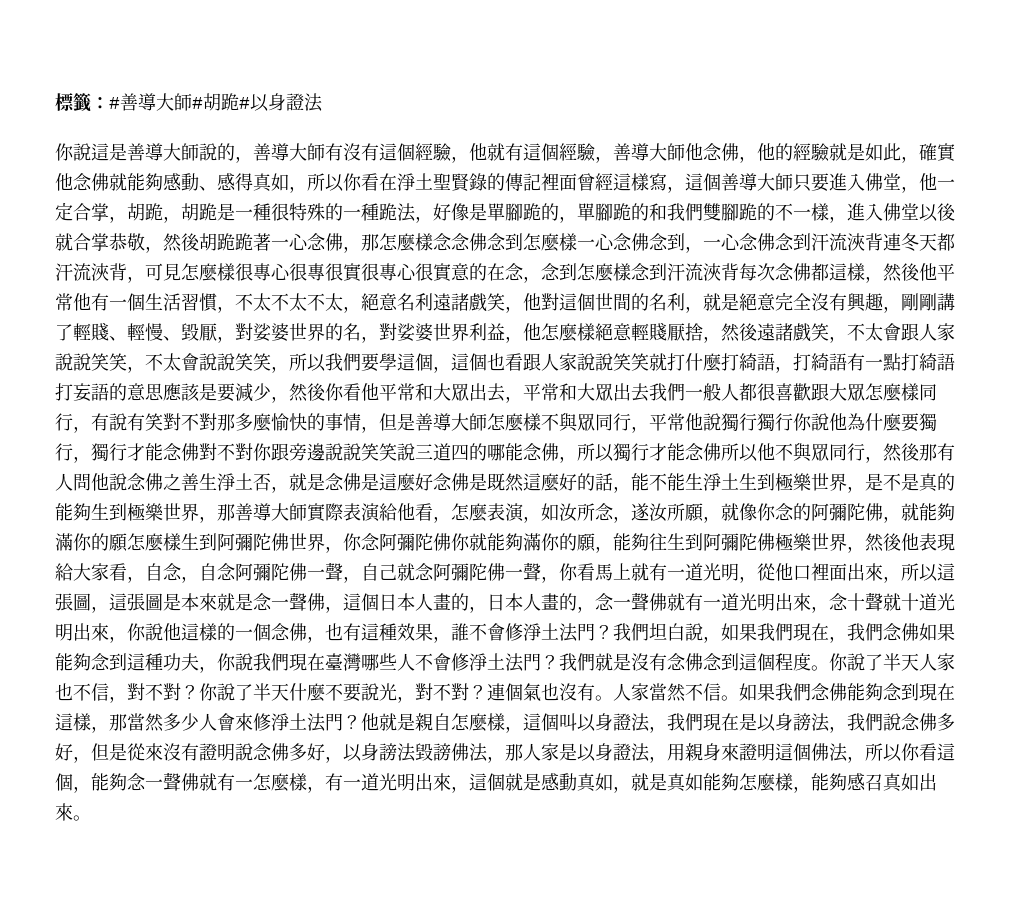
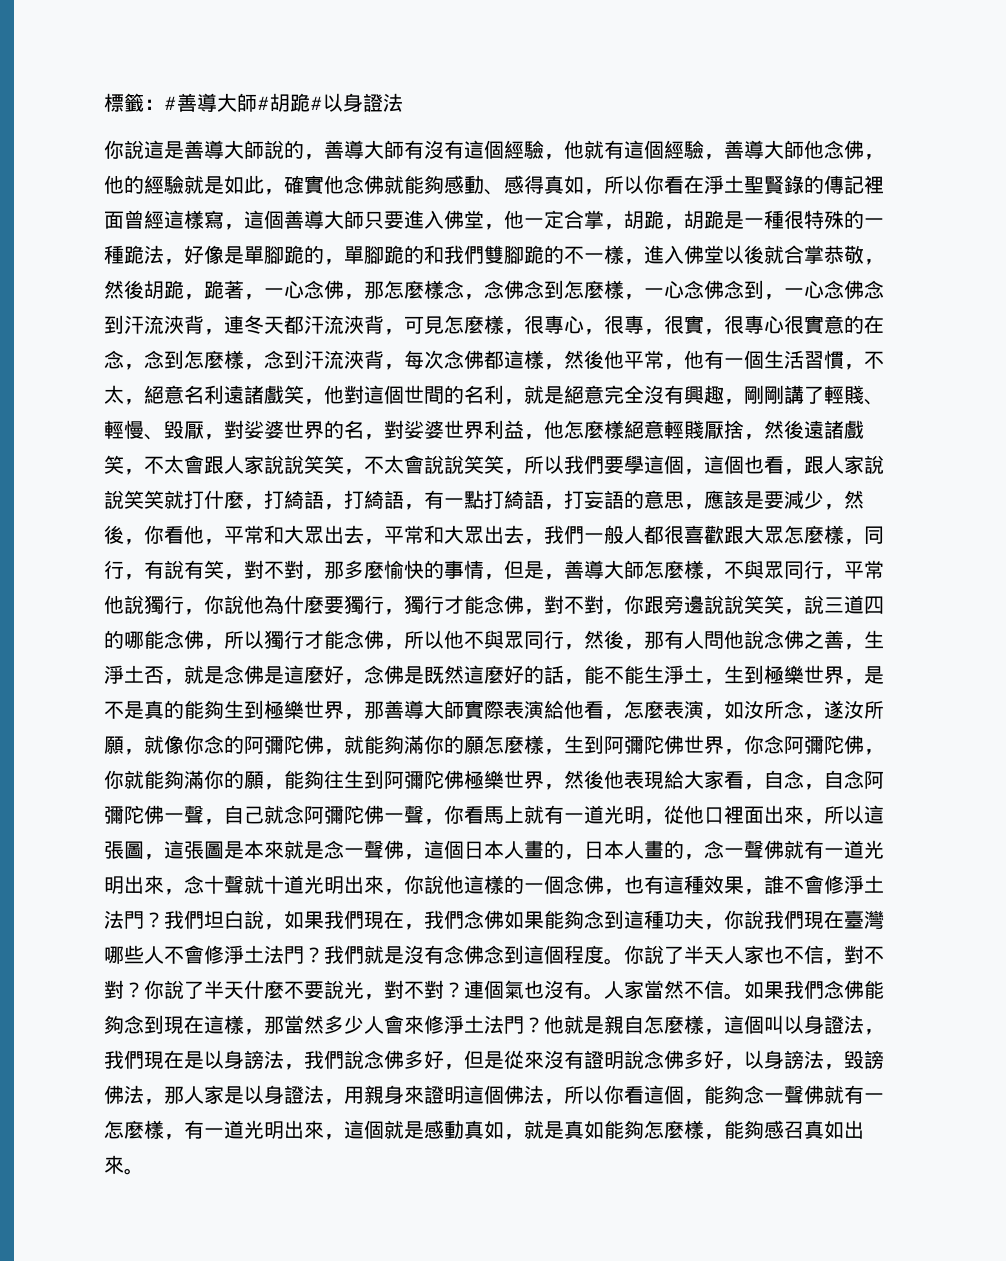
- 你說這是善導大師說的，善導大師有沒有這個經驗，他就有這個經驗，善導大師他念佛，他的經驗就是如此，確實他念佛就能夠感動、感得真如，所以你看在淨土聖賢錄的傳記裡面曾經這樣寫，這個善導大師只要進入佛堂，他一定合掌，胡跪，胡跪是一種很特殊的一種跪法，好像是單腳跪的，單腳跪的和我們雙腳跪的不一樣，進入佛堂以後就合掌恭敬，然後胡跪跪著一心念佛，那怎麼樣念念佛念到怎麼樣一心念佛念到，一心念佛念到汗流浹背連冬天都汗流浹背，可見怎麼樣很專心很專很實很專心很實意的在念，念到怎麼樣念到汗流浹背每次念佛都這樣，然後他平常他有一個生活習慣，不太不太不太，絕意名利遠諸戲笑，他對這個世間的名利，就是絕意完全沒有興趣，剛剛講了輕賤、輕慢、毀厭，對娑婆世界的名，對娑婆世界利益，他怎麼樣絕意輕賤厭捨，然後遠諸戲笑，不太會跟人家說說笑笑，不太會說說笑笑，所以我們要學這個，這個也看跟人家說說笑笑就打什麼打綺語，打綺語有一點打綺語打妄語的意思應該是要減少，然後你看他平常和大眾出去，平常和大眾出去我們一般人都很喜歡跟大眾怎麼樣同行，有說有笑對不對那多麼愉快的事情，但是善導大師怎麼樣不與眾同行，平常他說獨行獨行你說他為什麼要獨行，獨行才能念佛對不對你跟旁邊說說笑笑說三道四的哪能念佛，所以獨行才能念佛所以他不與眾同行，然後那有人問他說念佛之善生淨土否，就是念佛是這麼好念佛是既然這麼好的話，能不能生淨土生到極樂世界，是不是真的能夠生到極樂世界，那善導大師實際表演給他看，怎麼表演，如汝所念，遂汝所願，就像你念的阿彌陀佛，就能夠滿你的願怎麼樣生到阿彌陀佛世界，你念阿彌陀佛你就能夠滿你的願，能夠往生到阿彌陀佛極樂世界，然後他表現給大家看，自念，自念阿彌陀佛一聲，自己就念阿彌陀佛一聲，你看馬上就有一道光明，從他口裡面出來，所以這張圖，這張圖是本來就是念一聲佛，這個日本人畫的，日本人畫的，念一聲佛就有一道光明出來，念十聲就十道光明出來，你說他這樣的一個念佛，也有這種效果，誰不會修淨土法門？
+ 你說這是善導大師說的，善導大師有沒有這個經驗，他就有這個經驗，善導大師他念佛，他的經驗就是如此，確實他念佛就能夠感動、感得真如，所以你看在淨土聖賢錄的傳記裡面曾經這樣寫，這個善導大師只要進入佛堂，他一定合掌，胡跪，胡跪是一種很特殊的一種跪法，好像是單腳跪的，單腳跪的和我們雙腳跪的不一樣，進入佛堂以後就合掌恭敬，然後胡跪，跪著，一心念佛，那怎麼樣念，念佛念到怎麼樣，一心念佛念到，一心念佛念到汗流浹背，連冬天都汗流浹背，可見怎麼樣，很專心，很專，很實，很專心很實意的在念，念到怎麼樣，念到汗流浹背，每次念佛都這樣，然後他平常，他有一個生活習慣，不太，絕意名利遠諸戲笑，他對這個世間的名利，就是絕意完全沒有興趣，剛剛講了輕賤、輕慢、毀厭，對娑婆世界的名，對娑婆世界利益，他怎麼樣絕意輕賤厭捨，然後遠諸戲笑，不太會跟人家說說笑笑，不太會說說笑笑，所以我們要學這個，這個也看，跟人家說說笑笑就打什麼，打綺語，打綺語，有一點打綺語，打妄語的意思，應該是要減少，然後，你看他，平常和大眾出去，平常和大眾出去，我們一般人都很喜歡跟大眾怎麼樣，同行，有說有笑，對不對，那多麼愉快的事情，但是，善導大師怎麼樣，不與眾同行，平常他說獨行，你說他為什麼要獨行，獨行才能念佛，對不對，你跟旁邊說說笑笑，說三道四的哪能念佛，所以獨行才能念佛，所以他不與眾同行，然後，那有人問他說念佛之善，生淨土否，就是念佛是這麼好，念佛是既然這麼好的話，能不能生淨土，生到極樂世界，是不是真的能夠生到極樂世界，那善導大師實際表演給他看，怎麼表演，如汝所念，遂汝所願，就像你念的阿彌陀佛，就能夠滿你的願怎麼樣，生到阿彌陀佛世界，你念阿彌陀佛，你就能夠滿你的願，能夠往生到阿彌陀佛極樂世界，然後他表現給大家看，自念，自念阿彌陀佛一聲，自己就念阿彌陀佛一聲，你看馬上就有一道光明，從他口裡面出來，所以這張圖，這張圖是本來就是念一聲佛，這個日本人畫的，日本人畫的，念一聲佛就有一道光明出來，念十聲就十道光明出來，你說他這樣的一個念佛，也有這種效果，誰不會修淨土法門？
- 他就是親自怎麼樣，這個叫以身證法，我們現在是以身謗法，我們說念佛多好，但是從來沒有證明說念佛多好，以身謗法毀謗佛法，那人家是以身證法，用親身來證明這個佛法，所以你看這個，能夠念一聲佛就有一怎麼樣，有一道光明出來，這個就是感動真如，就是真如能夠怎麼樣，能夠感召真如出來。
+ 他就是親自怎麼樣，這個叫以身證法，我們現在是以身謗法，我們說念佛多好，但是從來沒有證明說念佛多好，以身謗法，毀謗佛法，那人家是以身證法，用親身來證明這個佛法，所以你看這個，能夠念一聲佛就有一怎麼樣，有一道光明出來，這個就是感動真如，就是真如能夠怎麼樣，能夠感召真如出來。

